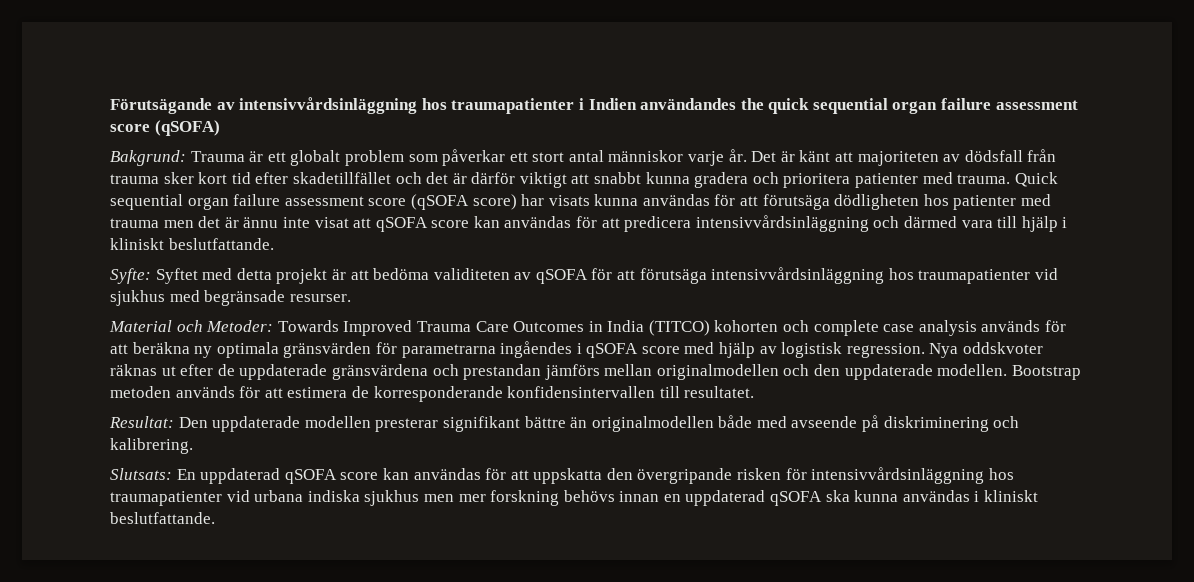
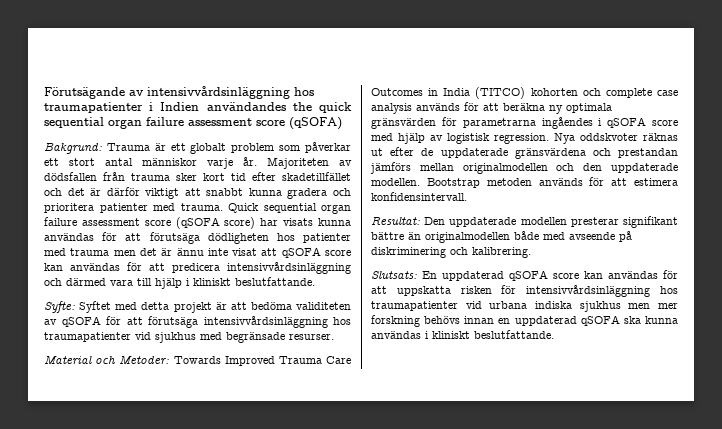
- Det är känt att majoriteten av dödsfall från trauma sker kort tid efter skadetillfället och det är därför viktigt att snabbt kunna gradera och prioritera patienter med trauma.
+ Majoriteten av dödsfallen från trauma sker kort tid efter skadetillfället och det är därför viktigt att snabbt kunna gradera och prioritera patienter med trauma.
- Bootstrap metoden används för att estimera de korresponderande konfidensintervallen till resultatet.
+ Bootstrap metoden används för att estimera konfidensintervall.
- Slutsats: En uppdaterad qSOFA score kan användas för att uppskatta den övergripande risken för intensivvårdsinläggning hos traumapatienter vid urbana indiska sjukhus men mer forskning behövs innan en uppdaterad qSOFA ska kunna användas i kliniskt beslutfattande.
+ Slutsats: En uppdaterad qSOFA score kan användas för att uppskatta risken för intensivvårdsinläggning hos traumapatienter vid urbana indiska sjukhus men mer forskning behövs innan en uppdaterad qSOFA ska kunna användas i kliniskt beslutfattande.

